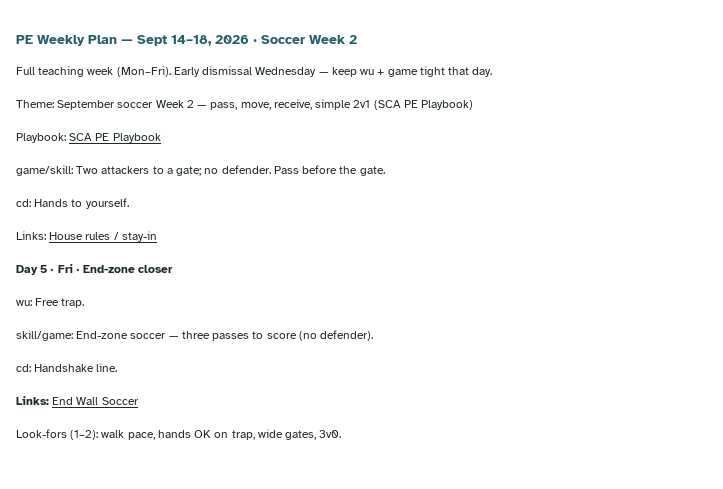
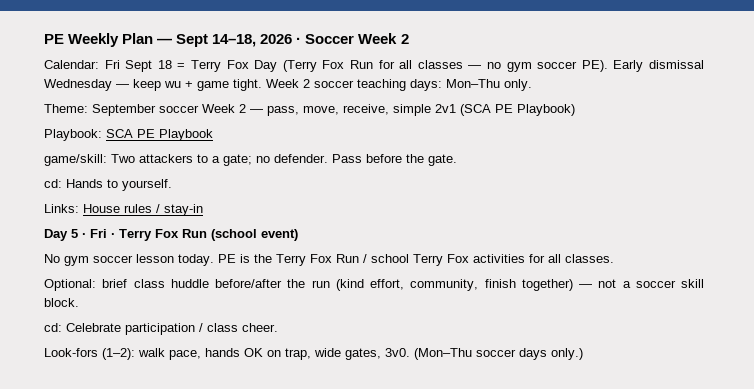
- Full teaching week (Mon–Fri). Early dismissal Wednesday — keep wu + game tight that day.
+ Calendar: Fri Sept 18 = Terry Fox Day (Terry Fox Run for all classes — no gym soccer PE). Early dismissal Wednesday — keep wu + game tight. Week 2 soccer teaching days: Mon–Thu only.
- Day 5 · Fri · End-zone closer
- wu: Free trap.
- skill/game: End-zone soccer — three passes to score (no defender).
- cd: Handshake line.
- Links: End Wall Soccer
+ Day 5 · Fri · Terry Fox Run (school event)
+ No gym soccer lesson today. PE is the Terry Fox Run / school Terry Fox activities for all classes.
+ Optional: brief class huddle before/after the run (kind effort, community, finish together) — not a soccer skill block.
+ cd: Celebrate participation / class cheer.
+ (Mon–Thu soccer days only.)

